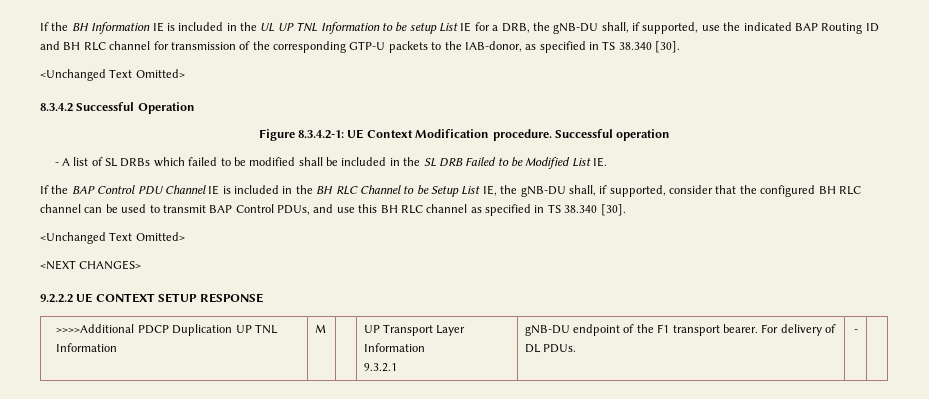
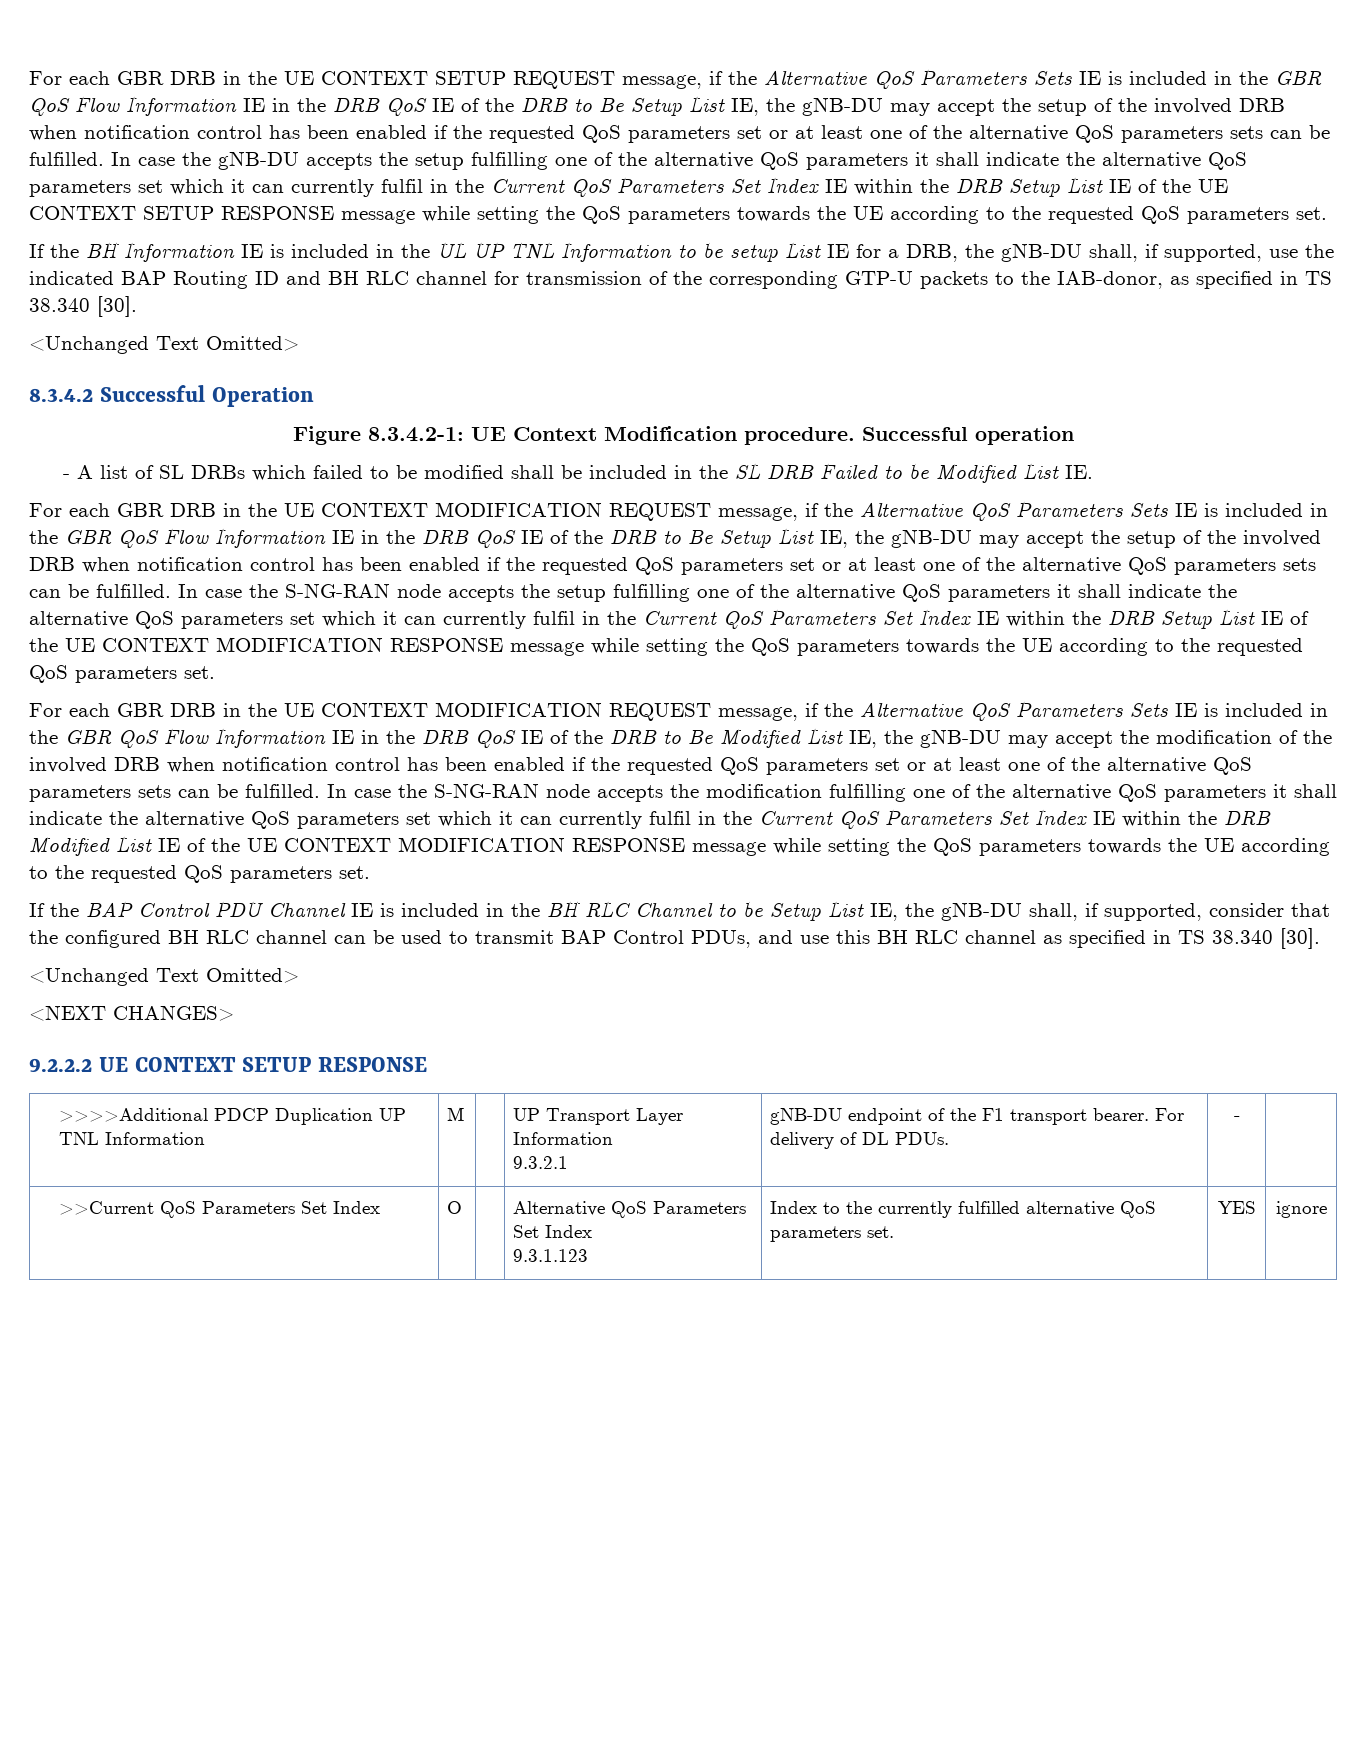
+ For each GBR DRB in the UE CONTEXT SETUP REQUEST message, if the Alternative QoS Parameters Sets IE is included in the GBR QoS Flow Information IE in the DRB QoS IE of the DRB to Be Setup List IE, the gNB-DU may accept the setup of the involved DRB when notification control has been enabled if the requested QoS parameters set or at least one of the alternative QoS parameters sets can be fulfilled. In case the gNB-DU accepts the setup fulfilling one of the alternative QoS parameters it shall indicate the alternative QoS parameters set which it can currently fulfil in the Current QoS Parameters Set Index IE within the DRB Setup List IE of the UE CONTEXT SETUP RESPONSE message while setting the QoS parameters towards the UE according to the requested QoS parameters set.
+ For each GBR DRB in the UE CONTEXT MODIFICATION REQUEST message, if the Alternative QoS Parameters Sets IE is included in the GBR QoS Flow Information IE in the DRB QoS IE of the DRB to Be Setup List IE, the gNB-DU may accept the setup of the involved DRB when notification control has been enabled if the requested QoS parameters set or at least one of the alternative QoS parameters sets can be fulfilled. In case the S-NG-RAN node accepts the setup fulfilling one of the alternative QoS parameters it shall indicate the alternative QoS parameters set which it can currently fulfil in the Current QoS Parameters Set Index IE within the DRB Setup List IE of the UE CONTEXT MODIFICATION RESPONSE message while setting the QoS parameters towards the UE according to the requested QoS parameters set.
+ For each GBR DRB in the UE CONTEXT MODIFICATION REQUEST message, if the Alternative QoS Parameters Sets IE is included in the GBR QoS Flow Information IE in the DRB QoS IE of the DRB to Be Modified List IE, the gNB-DU may accept the modification of the involved DRB when notification control has been enabled if the requested QoS parameters set or at least one of the alternative QoS parameters sets can be fulfilled. In case the S-NG-RAN node accepts the modification fulfilling one of the alternative QoS parameters it shall indicate the alternative QoS parameters set which it can currently fulfil in the Current QoS Parameters Set Index IE within the DRB Modified List IE of the UE CONTEXT MODIFICATION RESPONSE message while setting the QoS parameters towards the UE according to the requested QoS parameters set.
+ >>Current QoS Parameters Set Index | O | | Alternative QoS Parameters Set Index
+ 9.3.1.123 | Index to the currently fulfilled alternative QoS parameters set. | YES | ignore

